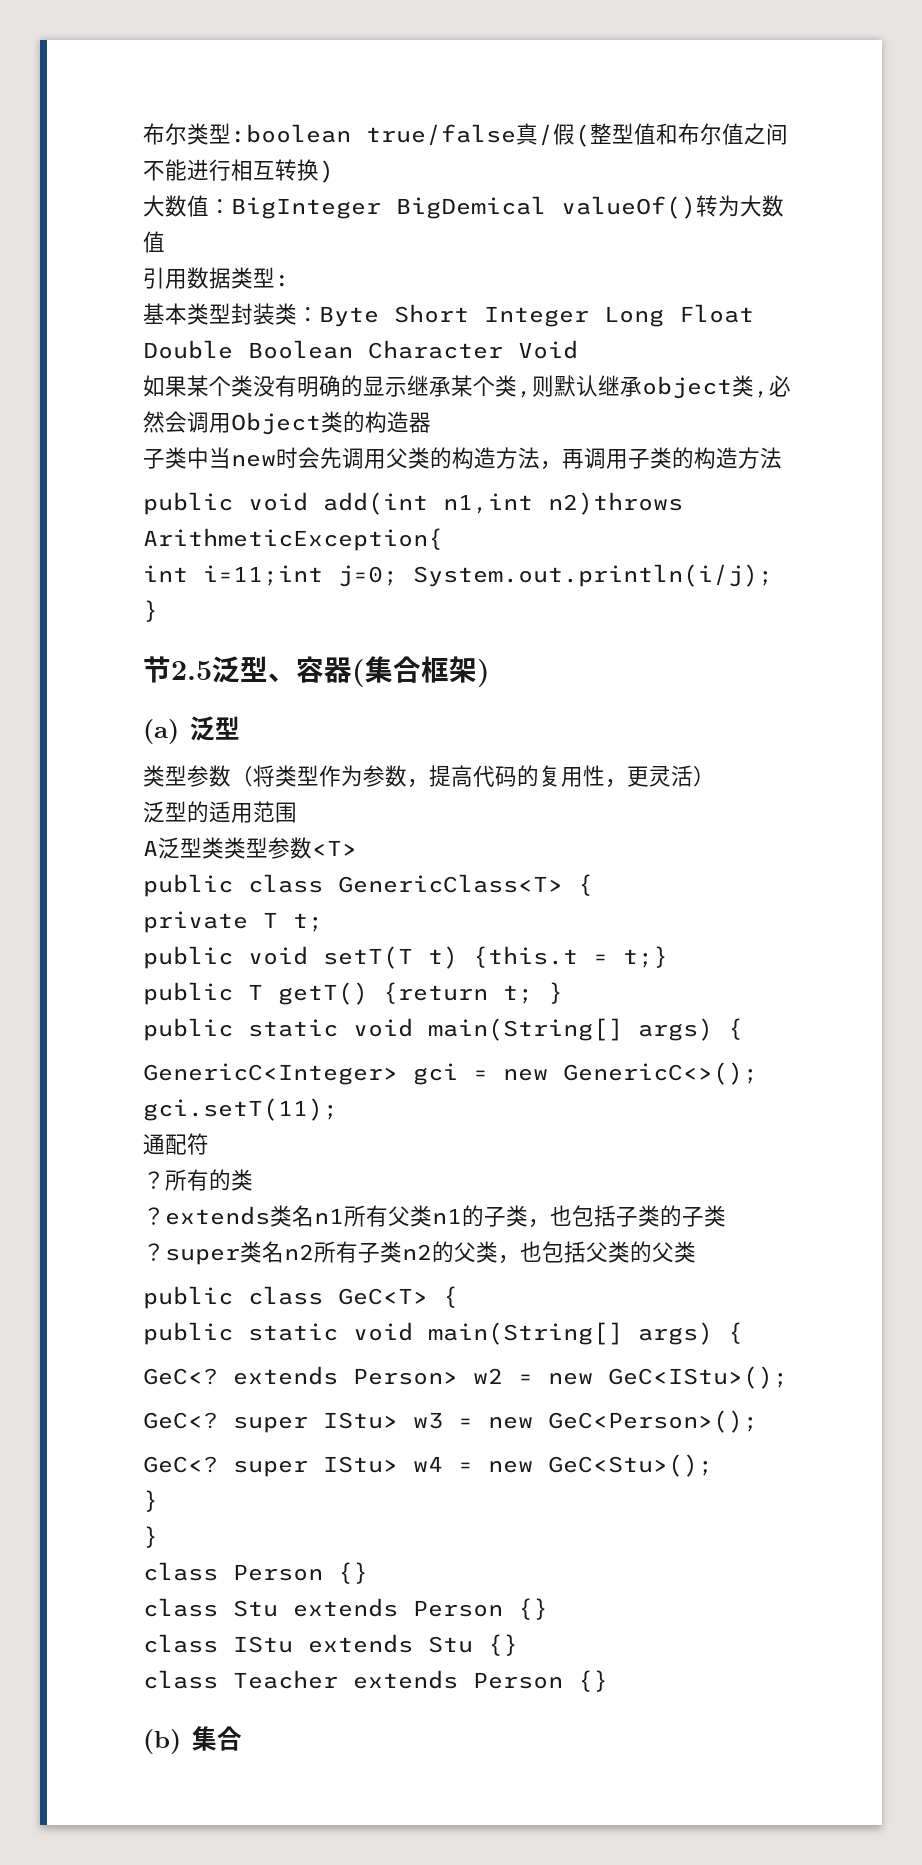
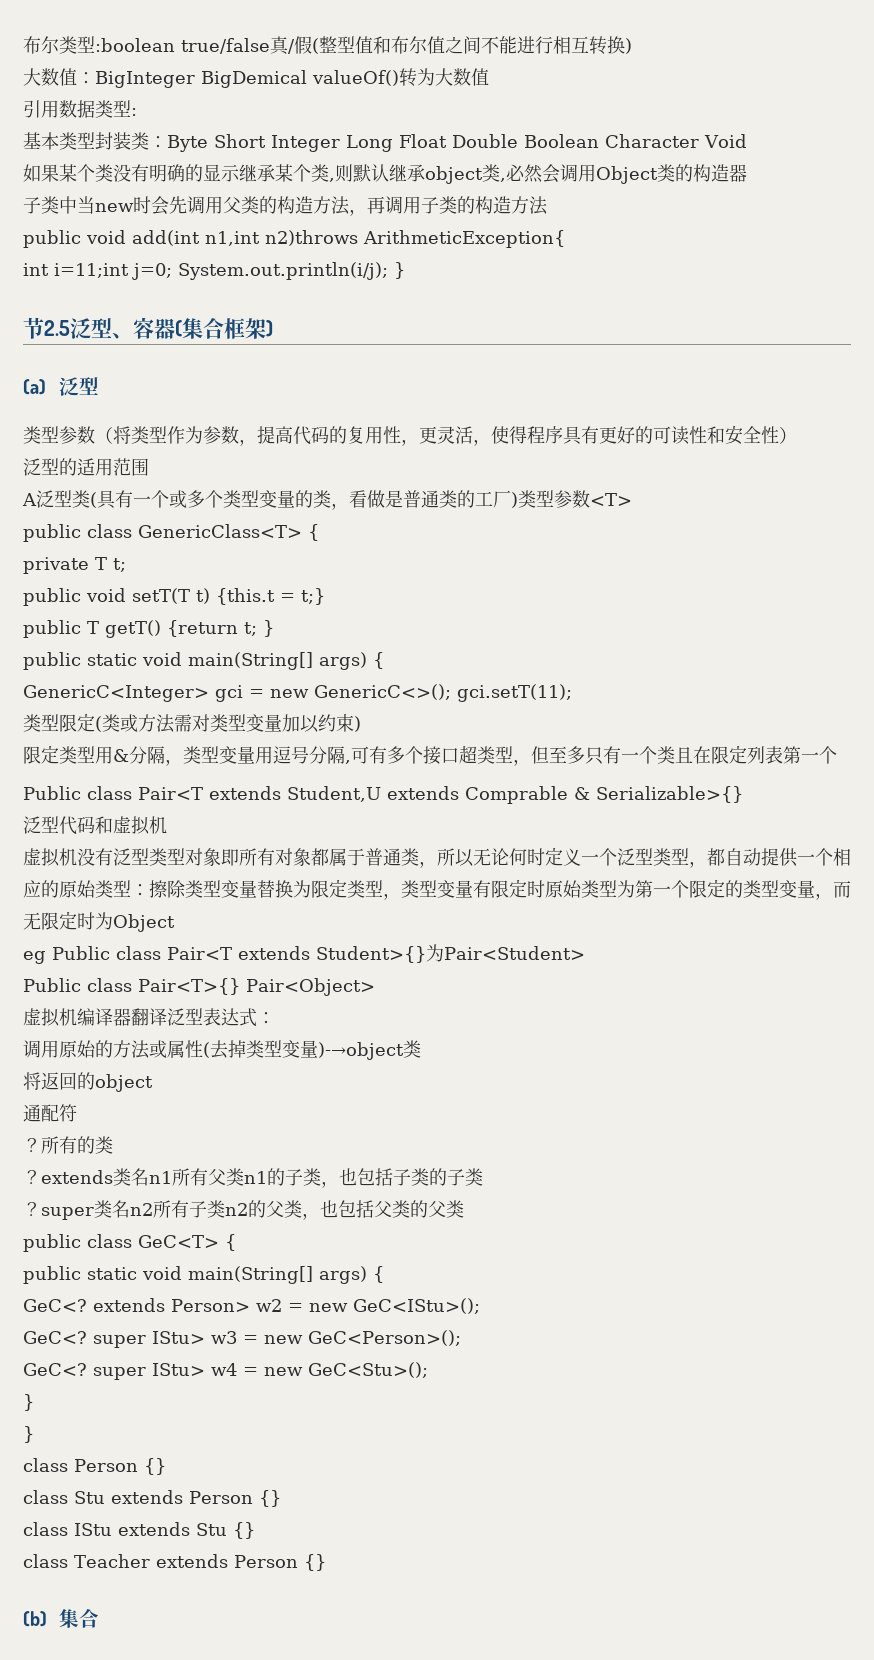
- 类型参数（将类型作为参数，提高代码的复用性，更灵活）
+ 类型参数（将类型作为参数，提高代码的复用性，更灵活，使得程序具有更好的可读性和安全性）
- A泛型类类型参数<T>
+ A泛型类(具有一个或多个类型变量的类，看做是普通类的工厂)类型参数<T>
+ 类型限定(类或方法需对类型变量加以约束)
+ 限定类型用&分隔，类型变量用逗号分隔,可有多个接口超类型，但至多只有一个类且在限定列表第一个
+ Public class Pair<T extends Student,U extends Comprable & Serializable>{}
+ 泛型代码和虚拟机
+ 虚拟机没有泛型类型对象即所有对象都属于普通类，所以无论何时定义一个泛型类型，都自动提供一个相应的原始类型：擦除类型变量替换为限定类型，类型变量有限定时原始类型为第一个限定的类型变量，而无限定时为Object
+ eg Public class Pair<T extends Student>{}为Pair<Student>
+ Public class Pair<T>{} Pair<Object>
+ 虚拟机编译器翻译泛型表达式：
+ 调用原始的方法或属性(去掉类型变量)-→object类
+ 将返回的object

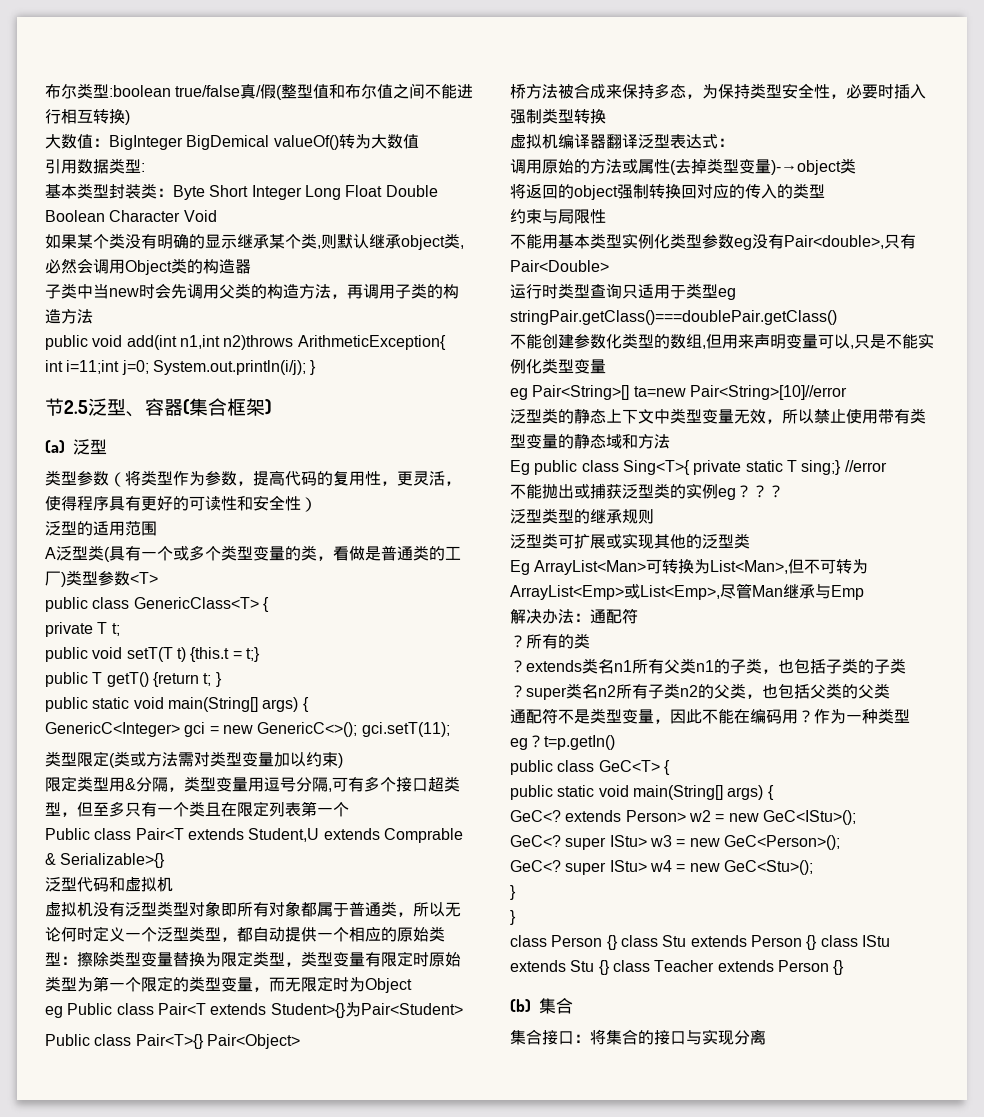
+ 桥方法被合成来保持多态，为保持类型安全性，必要时插入强制类型转换
- 将返回的object
- 通配符
+ 将返回的object强制转换回对应的传入的类型
+ 约束与局限性
+ 不能用基本类型实例化类型参数eg没有Pair<double>,只有Pair<Double>
+ 运行时类型查询只适用于类型eg stringPair.getClass()===doublePair.getClass()
+ 不能创建参数化类型的数组,但用来声明变量可以,只是不能实例化类型变量
+ eg Pair<String>[] ta=new Pair<String>[10]//error
+ 泛型类的静态上下文中类型变量无效，所以禁止使用带有类型变量的静态域和方法
+ Eg public class Sing<T>{ private static T sing;} //error
+ 不能抛出或捕获泛型类的实例eg？？？
+ 泛型类型的继承规则
+ 泛型类可扩展或实现其他的泛型类
+ Eg ArrayList<Man>可转换为List<Man>,但不可转为ArrayList<Emp>或List<Emp>,尽管Man继承与Emp
+ 解决办法：通配符
+ 通配符不是类型变量，因此不能在编码用？作为一种类型eg？t=p.getIn()
- class Person {}
- class Stu extends Person {}
- class IStu extends Stu {}
- class Teacher extends Person {}
+ class Person {} class Stu extends Person {} class IStu extends Stu {} class Teacher extends Person {}
+ 集合接口：将集合的接口与实现分离

